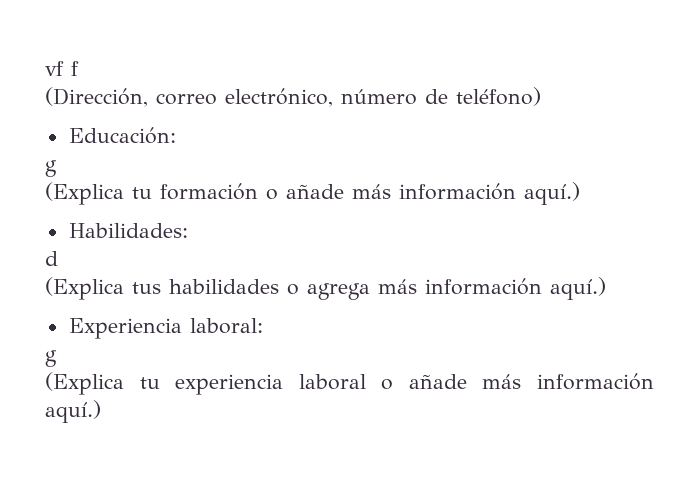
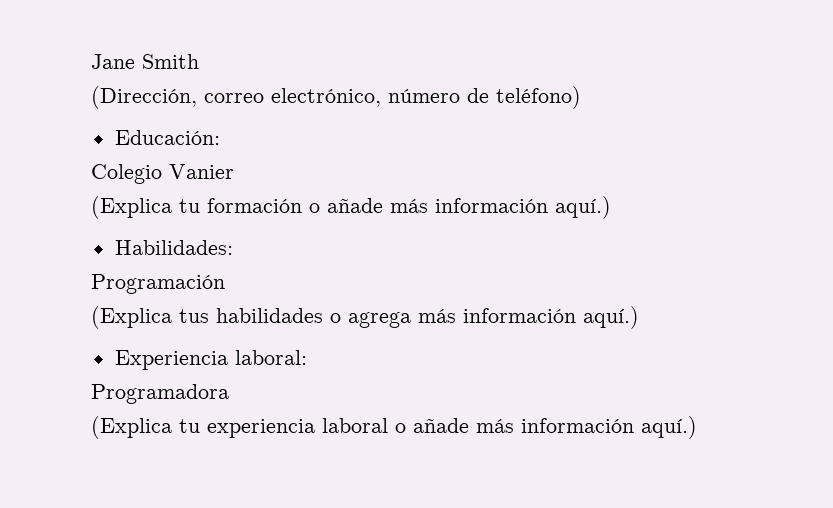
- vf f
+ Jane Smith
  Educación:
- g
+ Colegio Vanier
- d
+ Programación
  Experiencia laboral:
- g
+ Programadora

